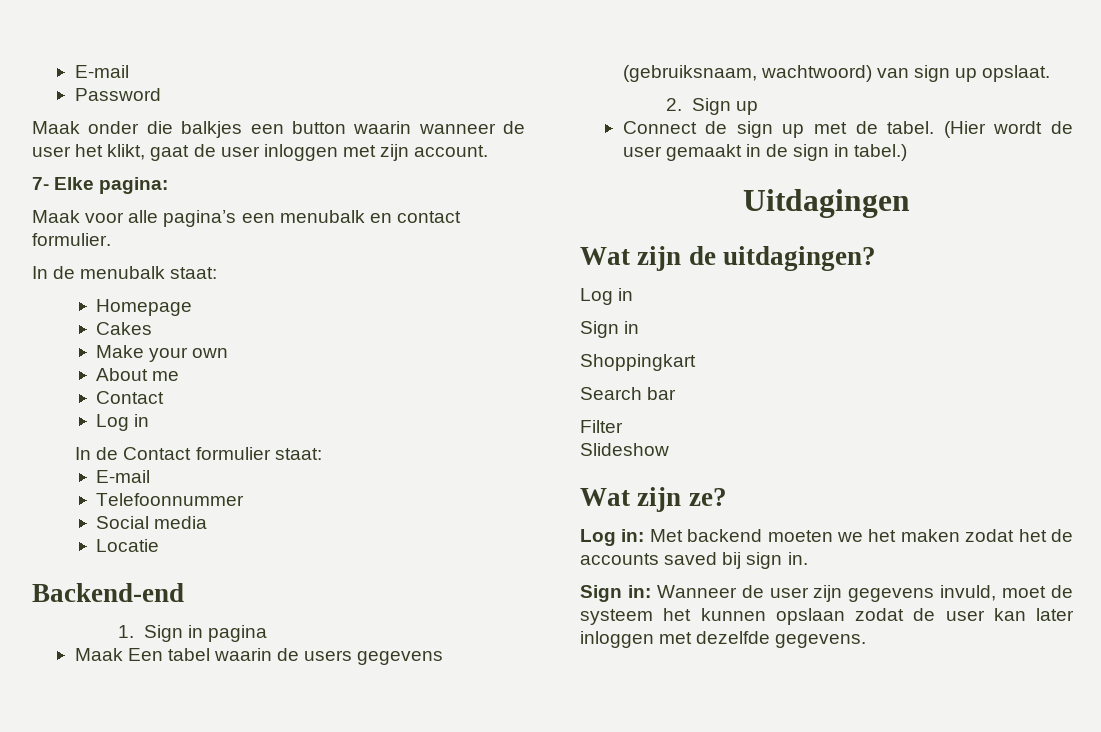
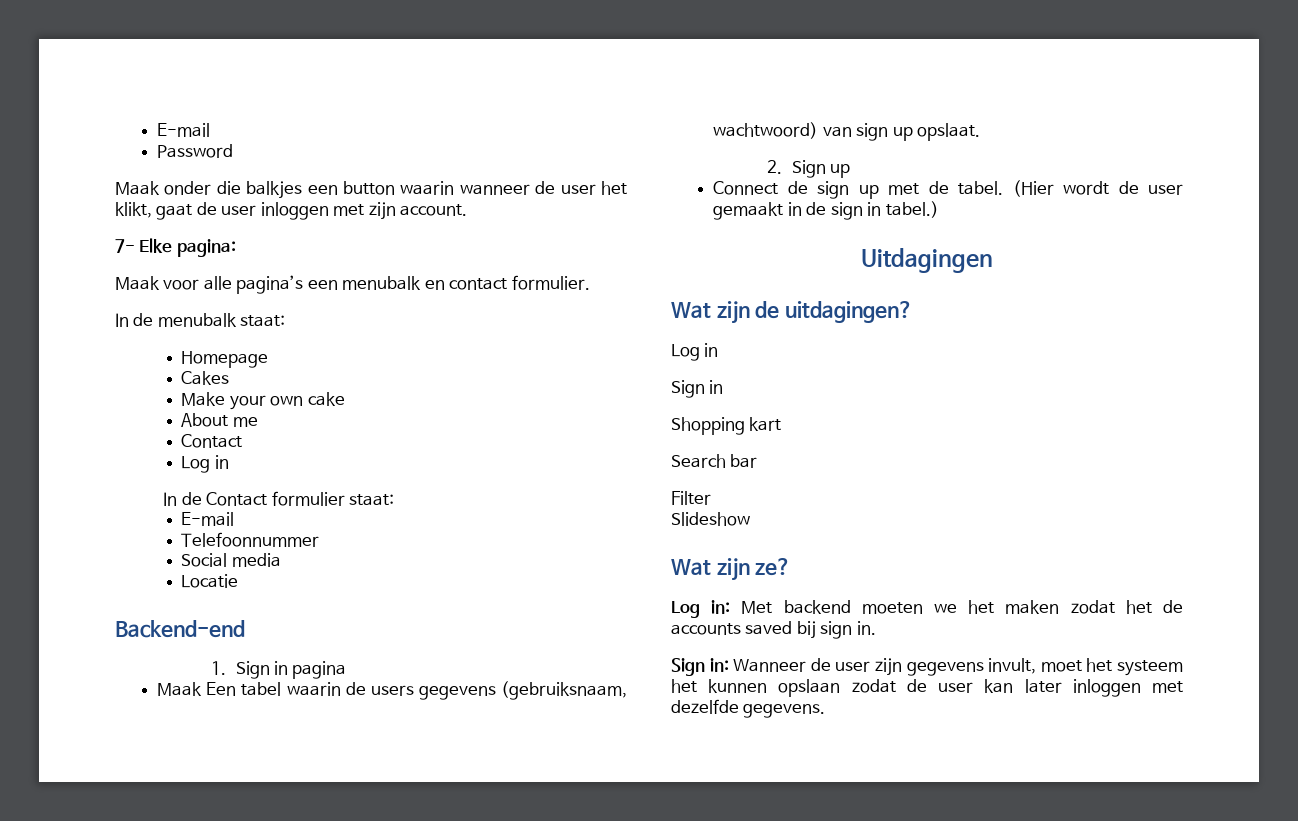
- Make your own
+ Make your own cake
- Shoppingkart
+ Shopping kart
- Sign in: Wanneer de user zijn gegevens invuld, moet de systeem het kunnen opslaan zodat de user kan later inloggen met dezelfde gegevens.
+ Sign in: Wanneer de user zijn gegevens invult, moet het systeem het kunnen opslaan zodat de user kan later inloggen met dezelfde gegevens.

